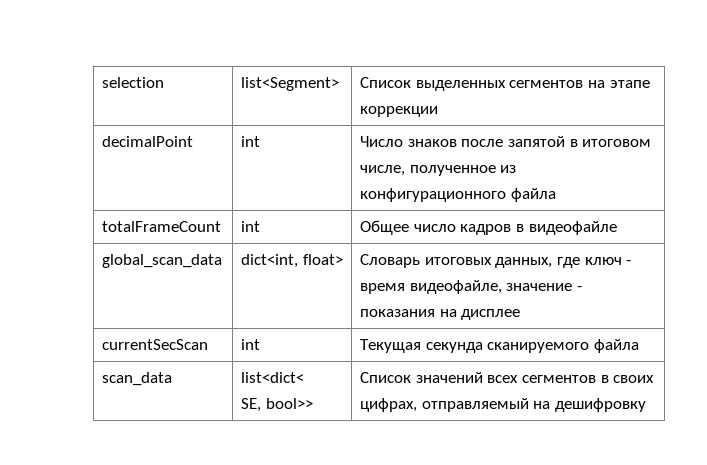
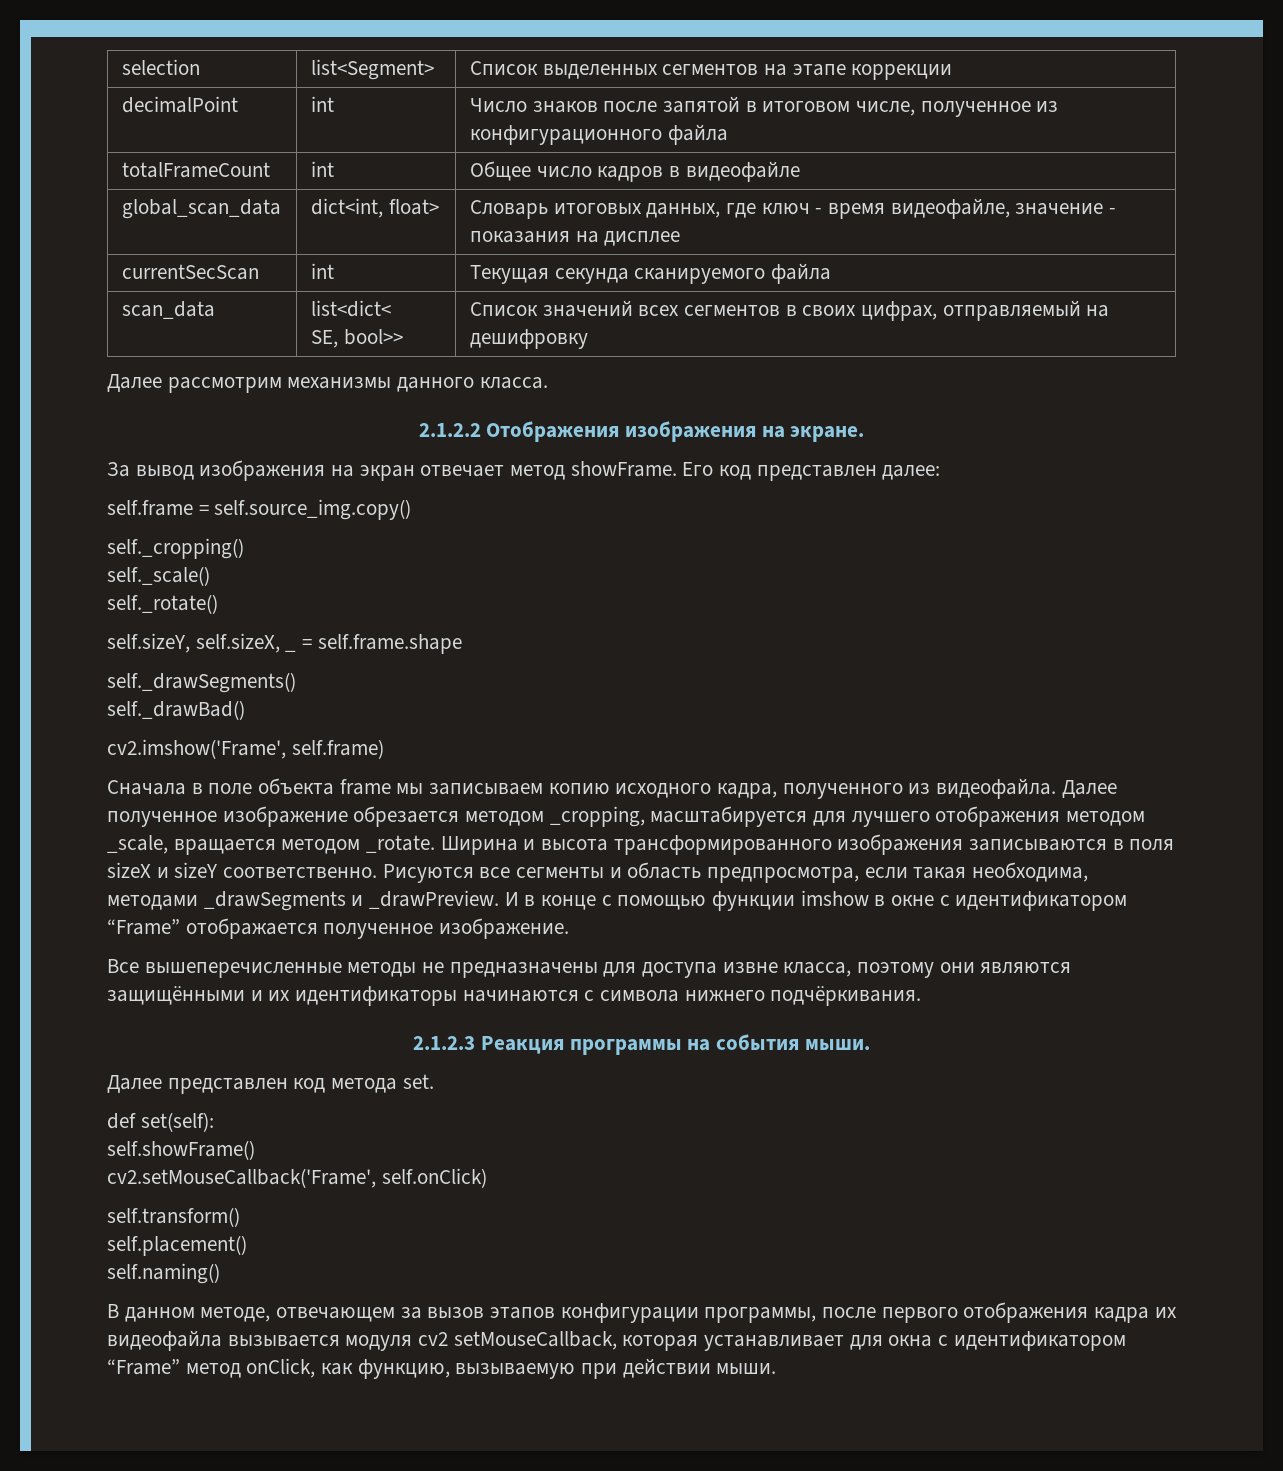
+ Далее рассмотрим механизмы данного класса.
+ 2.1.2.2 Отображения изображения на экране.
+ За вывод изображения на экран отвечает метод showFrame. Его код представлен далее:
+ self.frame = self.source_img.copy()
+ self._cropping()
+ self._scale()
+ self._rotate()
+ self.sizeY, self.sizeX, _ = self.frame.shape
+ self._drawSegments()
+ self._drawBad()
+ cv2.imshow('Frame', self.frame)
+ Сначала в поле объекта frame мы записываем копию исходного кадра, полученного из видеофайла. Далее полученное изображение обрезается методом _cropping, масштабируется для лучшего отображения методом _scale, вращается методом _rotate. Ширина и высота трансформированного изображения записываются в поля sizeX и sizeY соответственно. Рисуются все сегменты и область предпросмотра, если такая необходима, методами _drawSegments и _drawPreview. И в конце с помощью функции imshow в окне с идентификатором “Frame” отображается полученное изображение.
+ Все вышеперечисленные методы не предназначены для доступа извне класса, поэтому они являются защищёнными и их идентификаторы начинаются с символа нижнего подчёркивания.
+ 2.1.2.3 Реакция программы на события мыши.
+ Далее представлен код метода set.
+ def set(self):
+ self.showFrame()
+ cv2.setMouseCallback('Frame', self.onClick)
+ self.transform()
+ self.placement()
+ self.naming()
+ В данном методе, отвечающем за вызов этапов конфигурации программы, после первого отображения кадра их видеофайла вызывается модуля cv2 setMouseCallback, которая устанавливает для окна с идентификатором “Frame” метод onClick, как функцию, вызываемую при действии мыши.

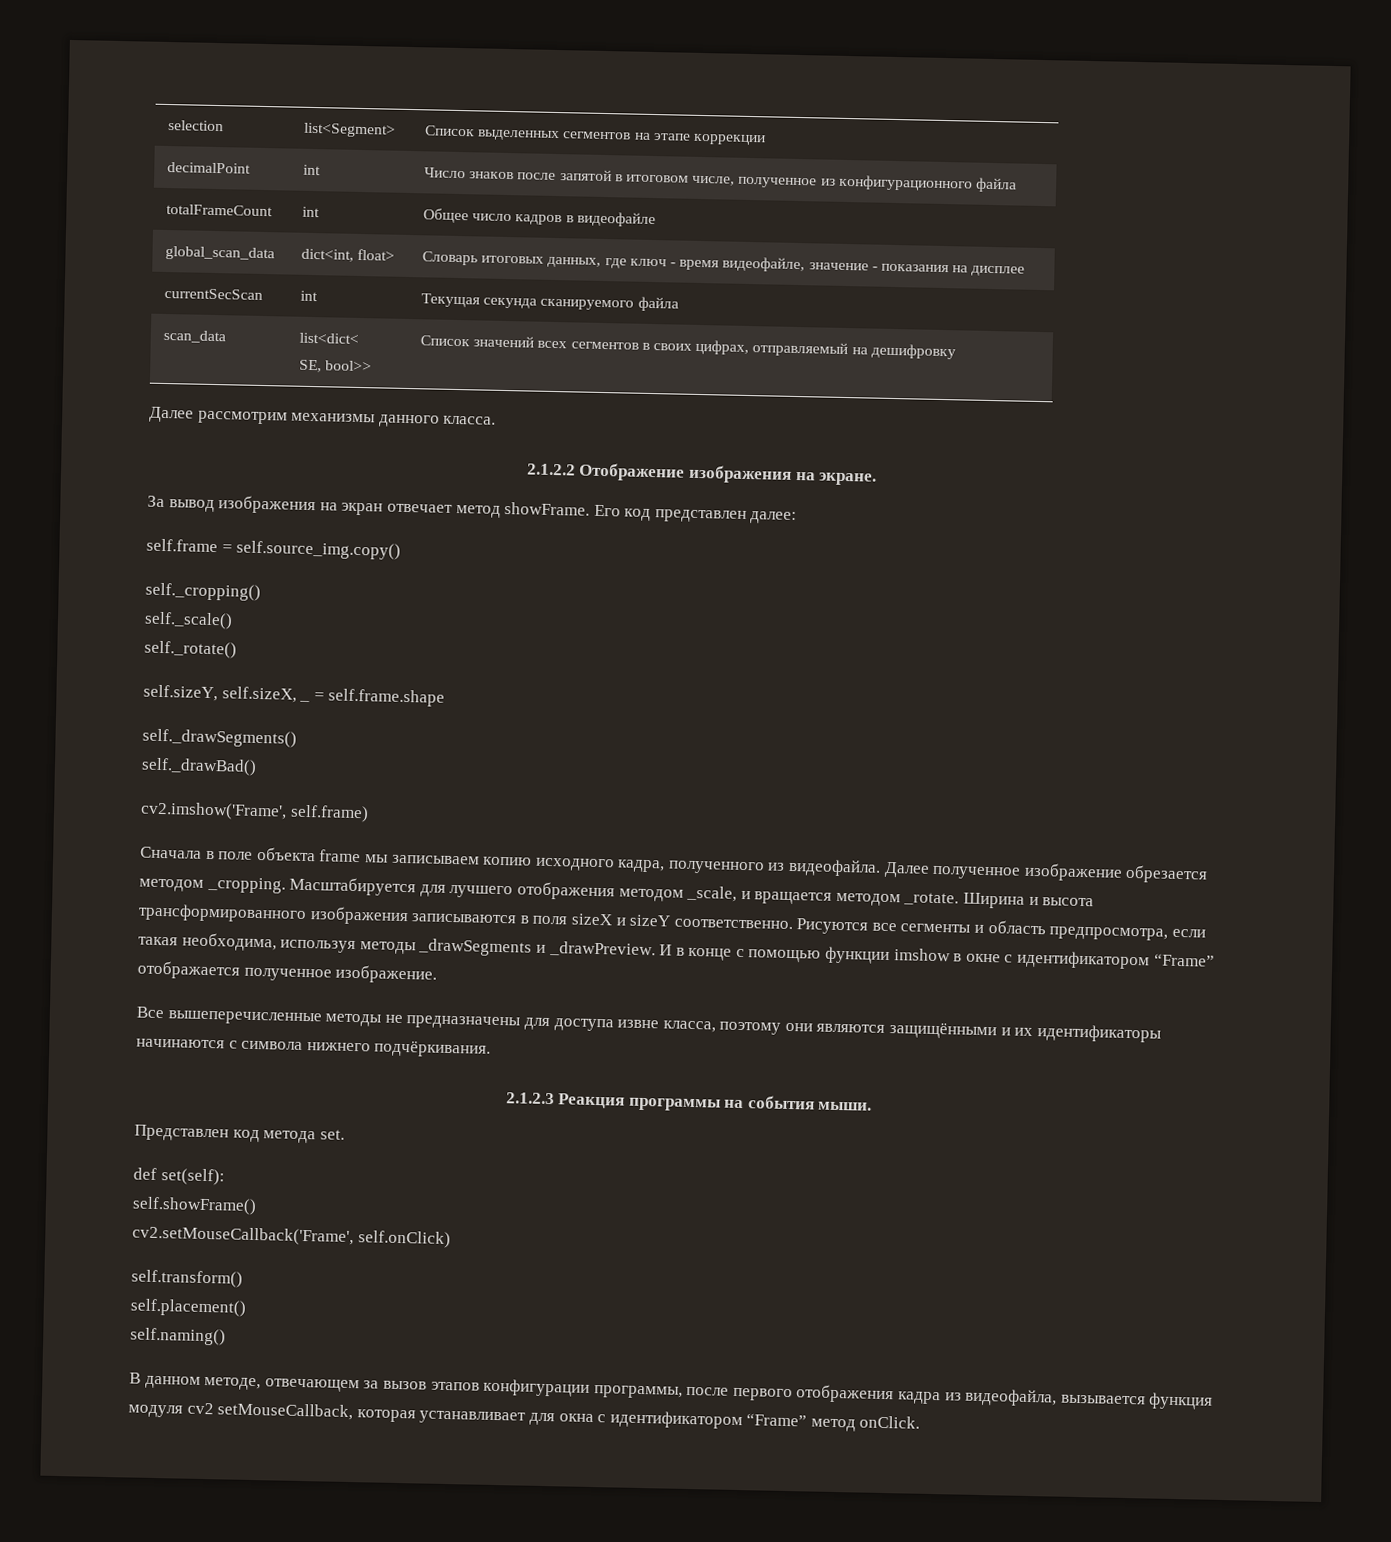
- 2.1.2.2 Отображения изображения на экране.
+ 2.1.2.2 Отображение изображения на экране.
- Далее полученное изображение обрезается методом _cropping, масштабируется для лучшего отображения методом _scale, вращается методом _rotate.
+ Далее полученное изображение обрезается методом _cropping. Масштабируется для лучшего отображения методом _scale, и вращается методом _rotate.
- Рисуются все сегменты и область предпросмотра, если такая необходима, методами _drawSegments и _drawPreview.
+ Рисуются все сегменты и область предпросмотра, если такая необходима, используя методы _drawSegments и _drawPreview.
- Далее представлен код метода set.
+ Представлен код метода set.
- В данном методе, отвечающем за вызов этапов конфигурации программы, после первого отображения кадра их видеофайла вызывается модуля cv2 setMouseCallback, которая устанавливает для окна с идентификатором “Frame” метод onClick, как функцию, вызываемую при действии мыши.
+ В данном методе, отвечающем за вызов этапов конфигурации программы, после первого отображения кадра из видеофайла, вызывается функция модуля cv2 setMouseCallback, которая устанавливает для окна с идентификатором “Frame” метод onClick.

